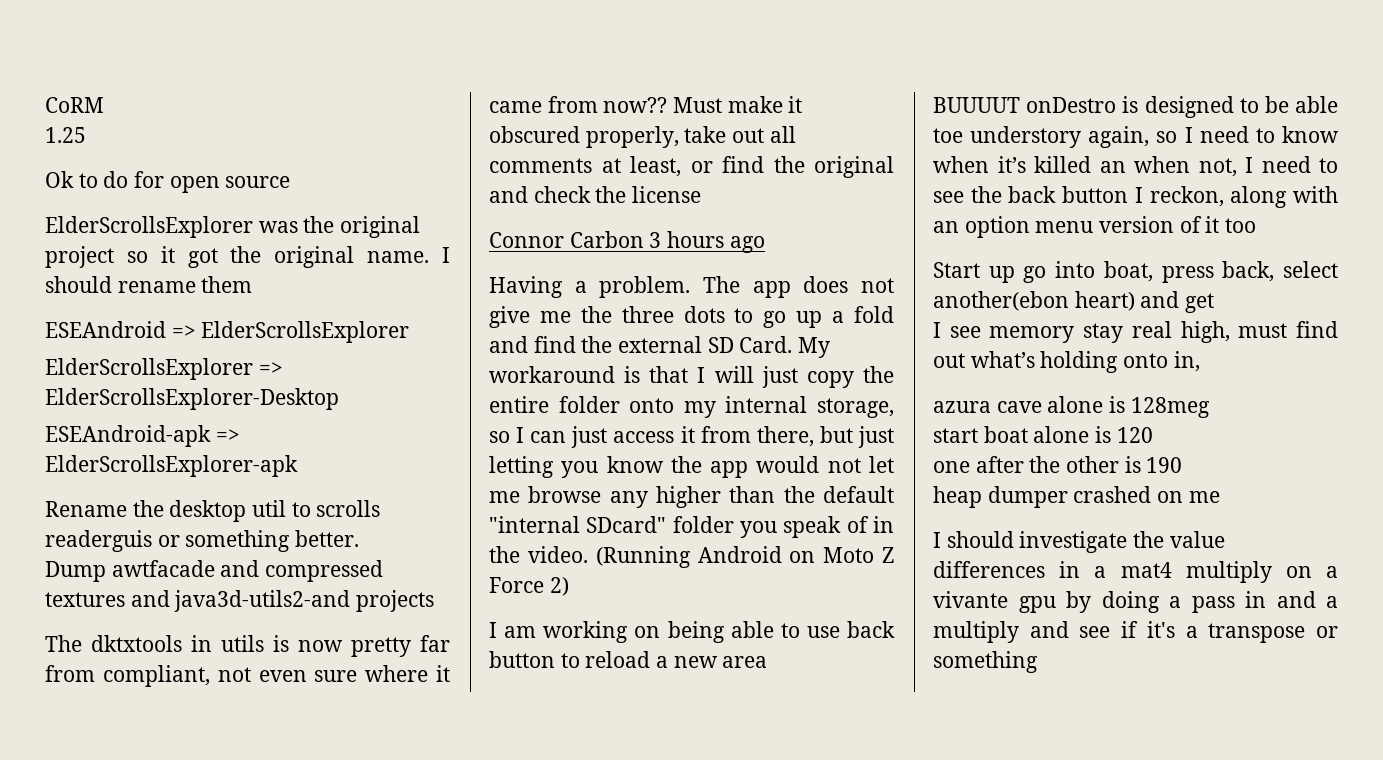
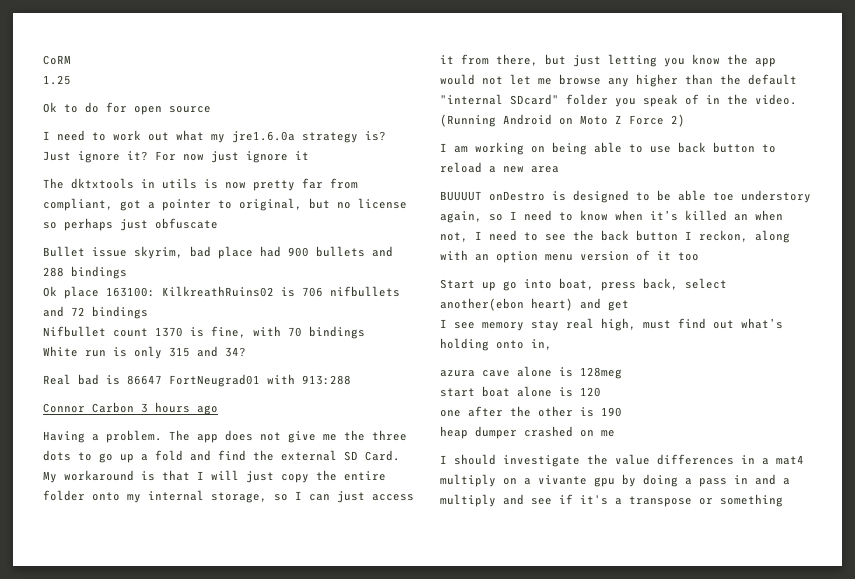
- ElderScrollsExplorer was the original project so it got the original name. I should rename them
- ESEAndroid => ElderScrollsExplorer
- ElderScrollsExplorer => ElderScrollsExplorer-Desktop
- ESEAndroid-apk => ElderScrollsExplorer-apk
- Rename the desktop util to scrolls readerguis or something better.
- Dump awtfacade and compressed textures and java3d-utils2-and projects
+ I need to work out what my jre1.6.0a strategy is? Just ignore it? For now just ignore it
- The dktxtools in utils is now pretty far from compliant, not even sure where it came from now?? Must make it obscured properly, take out all comments at least, or find the original and check the license
+ The dktxtools in utils is now pretty far from compliant, got a pointer to original, but no license so perhaps just obfuscate
+ Bullet issue skyrim, bad place had 900 bullets and 288 bindings
+ Ok place 163100: KilkreathRuins02 is 706 nifbullets and 72 bindings
+ Nifbullet count 1370 is fine, with 70 bindings
+ White run is only 315 and 34?
+ Real bad is 86647 FortNeugrad01 with 913:288

